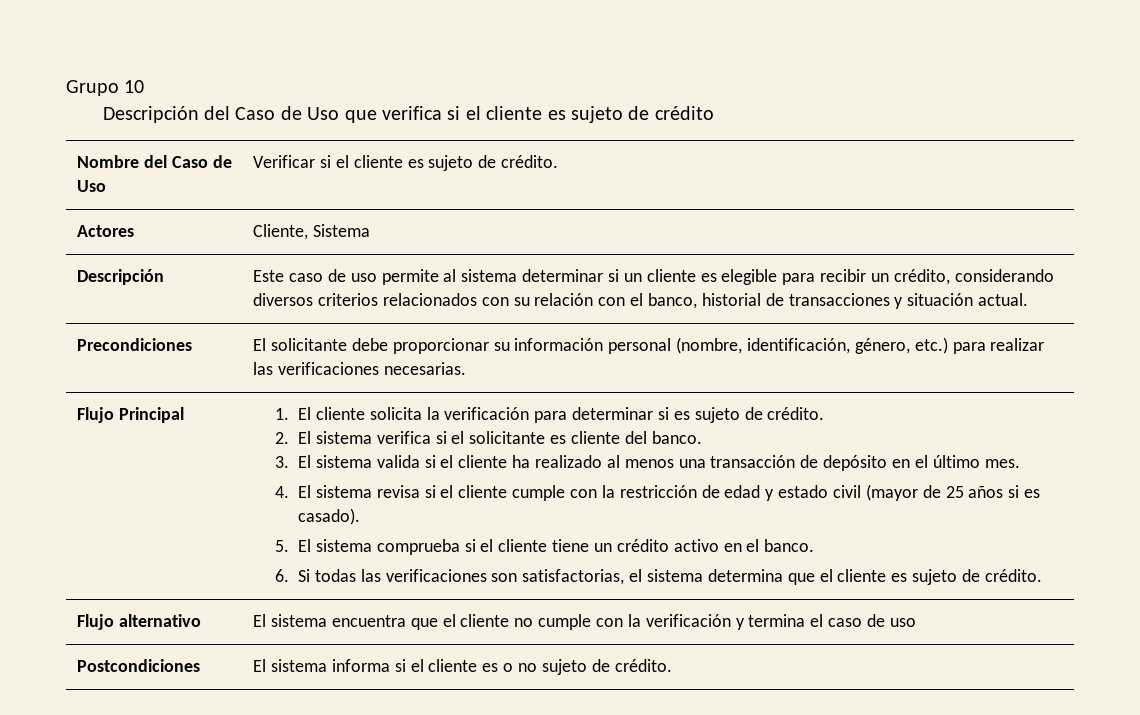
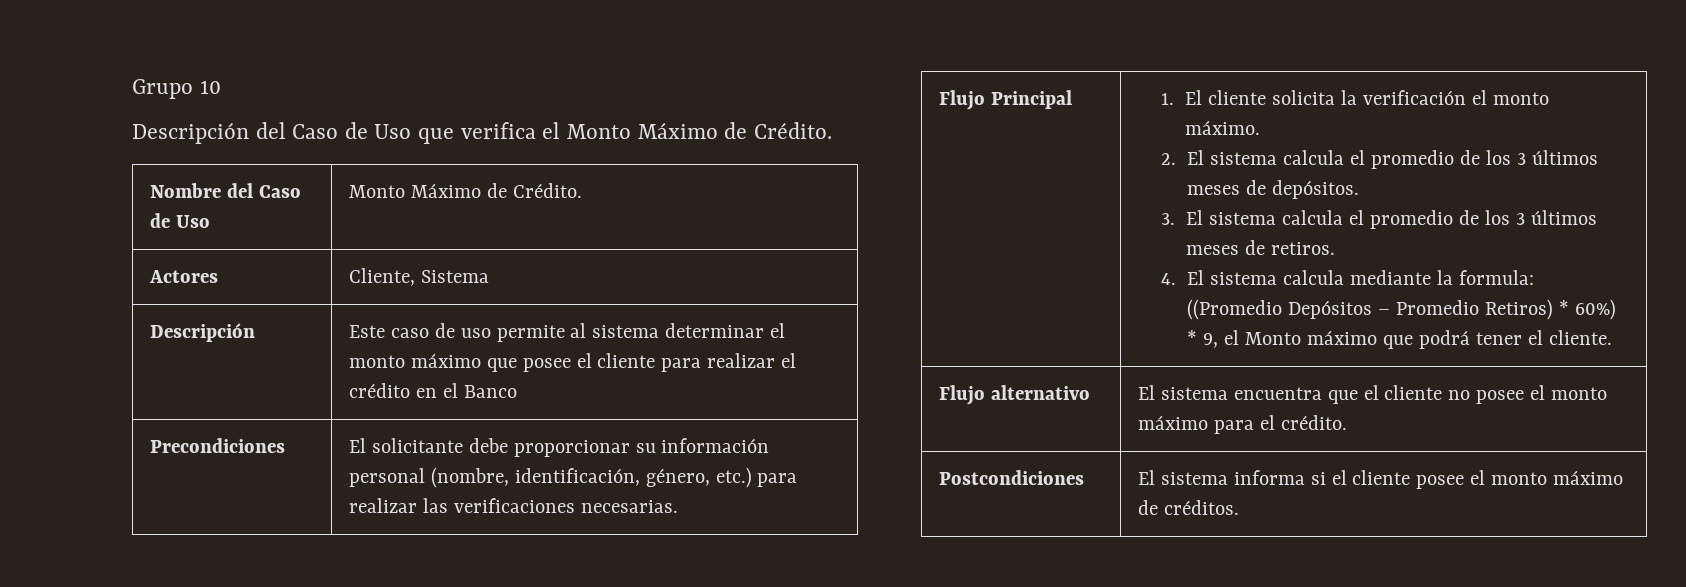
- Descripción del Caso de Uso que verifica si el cliente es sujeto de crédito
+ Descripción del Caso de Uso que verifica el Monto Máximo de Crédito.
- Nombre del Caso de Uso | Verificar si el cliente es sujeto de crédito.
+ Nombre del Caso de Uso | Monto Máximo de Crédito.
- Descripción | Este caso de uso permite al sistema determinar si un cliente es elegible para recibir un crédito, considerando diversos criterios relacionados con su relación con el banco, historial de transacciones y situación actual.
+ Descripción | Este caso de uso permite al sistema determinar el monto máximo que posee el cliente para realizar el crédito en el Banco
- 1. El cliente solicita la verificación para determinar si es sujeto de crédito.
- 2. El sistema verifica si el solicitante es cliente del banco.
- 3. El sistema valida si el cliente ha realizado al menos una transacción de depósito en el último mes.
- 4. El sistema revisa si el cliente cumple con la restricción de edad y estado civil (mayor de 25 años si es casado).
- 5. El sistema comprueba si el cliente tiene un crédito activo en el banco.
- 6. Si todas las verificaciones son satisfactorias, el sistema determina que el cliente es sujeto de crédito.
+ 1. El cliente solicita la verificación el monto máximo.
+ 2. El sistema calcula el promedio de los 3 últimos meses de depósitos.
+ 3. El sistema calcula el promedio de los 3 últimos meses de retiros.
+ 4. El sistema calcula mediante la formula: ((Promedio Depósitos – Promedio Retiros) * 60%) * 9, el Monto máximo que podrá tener el cliente.
- Flujo alternativo | El sistema encuentra que el cliente no cumple con la verificación y termina el caso de uso
+ Flujo alternativo | El sistema encuentra que el cliente no posee el monto máximo para el crédito.
- Postcondiciones | El sistema informa si el cliente es o no sujeto de crédito.
+ Postcondiciones | El sistema informa si el cliente posee el monto máximo de créditos.

